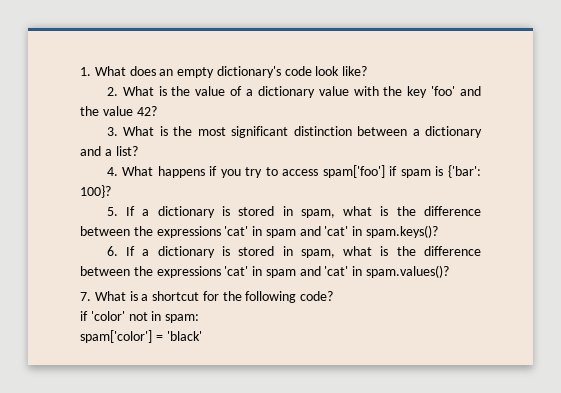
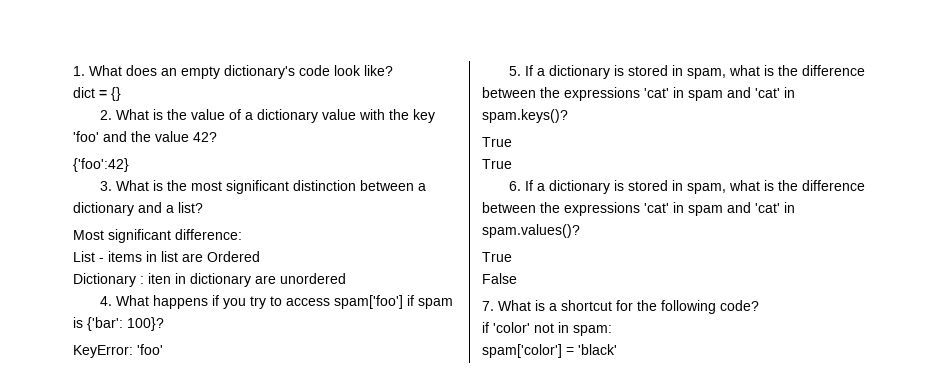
+ dict = {}
+ {'foo':42}
+ Most significant difference:
+ List - items in list are Ordered
+ Dictionary : iten in dictionary are unordered
+ KeyError: 'foo'
  5. If a dictionary is stored in spam, what is the difference between the expressions 'cat' in spam and 'cat' in spam.keys()?
+ True
+ True
  6. If a dictionary is stored in spam, what is the difference between the expressions 'cat' in spam and 'cat' in spam.values()?
+ True
+ False

